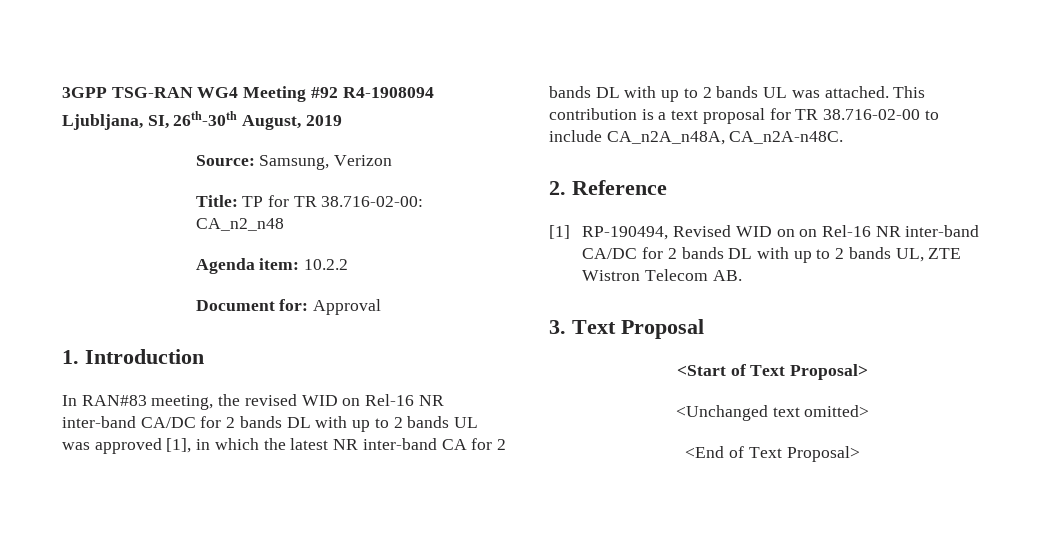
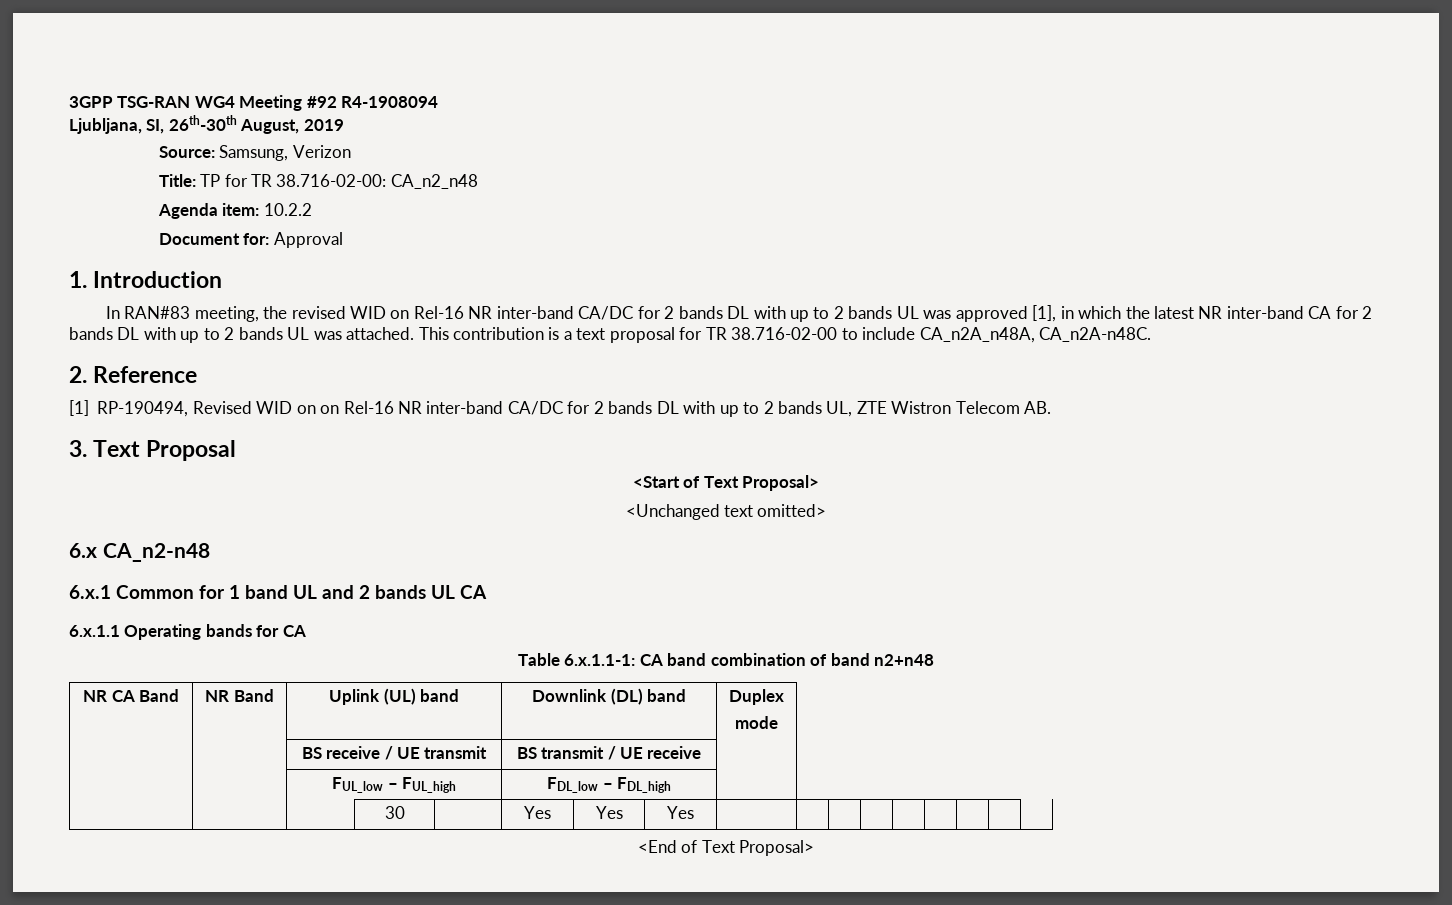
+ 6.x CA_n2-n48
+ 6.x.1 Common for 1 band UL and 2 bands UL CA
+ 6.x.1.1 Operating bands for CA
+ Table 6.x.1.1-1: CA band combination of band n2+n48
+ NR CA Band | NR Band | Uplink (UL) band | Downlink (DL) band | Duplex
+ mode
+ | | BS receive / UE transmit | BS transmit / UE receive |
+ | | FUL_low – FUL_high | FDL_low – FDL_high |
+ | | | 30 | | Yes | Yes | Yes | | | | | | | | |

